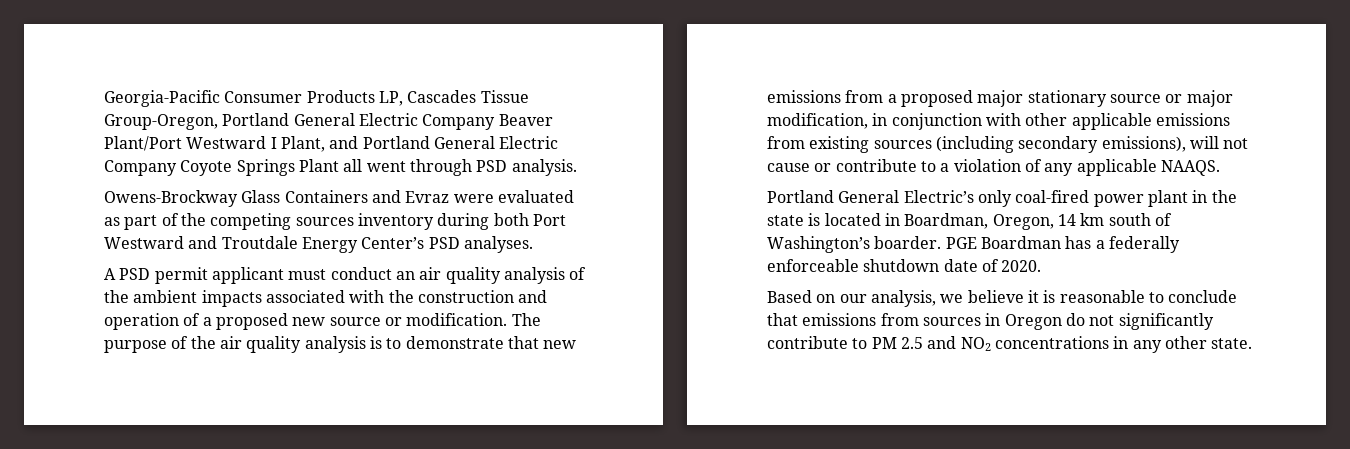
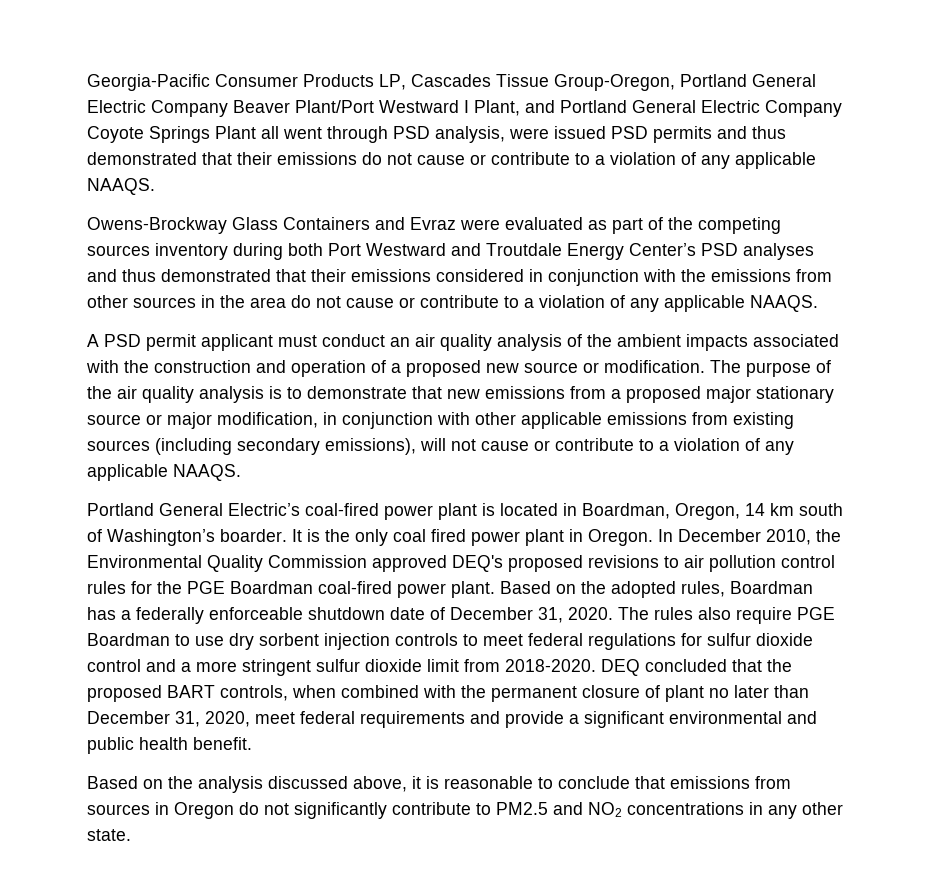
- Georgia-Pacific Consumer Products LP, Cascades Tissue Group-Oregon, Portland General Electric Company Beaver Plant/Port Westward I Plant, and Portland General Electric Company Coyote Springs Plant all went through PSD analysis.
+ Georgia-Pacific Consumer Products LP, Cascades Tissue Group-Oregon, Portland General Electric Company Beaver Plant/Port Westward I Plant, and Portland General Electric Company Coyote Springs Plant all went through PSD analysis, were issued PSD permits and thus demonstrated that their emissions do not cause or contribute to a violation of any applicable NAAQS.
- Owens-Brockway Glass Containers and Evraz were evaluated as part of the competing sources inventory during both Port Westward and Troutdale Energy Center’s PSD analyses.
+ Owens-Brockway Glass Containers and Evraz were evaluated as part of the competing sources inventory during both Port Westward and Troutdale Energy Center’s PSD analyses and thus demonstrated that their emissions considered in conjunction with the emissions from other sources in the area do not cause or contribute to a violation of any applicable NAAQS.
- Portland General Electric’s only coal-fired power plant in the state is located in Boardman, Oregon, 14 km south of Washington’s boarder.
+ Portland General Electric’s coal-fired power plant is located in Boardman, Oregon, 14 km south of Washington’s boarder.
- PGE Boardman has a federally enforceable shutdown date of 2020.
- Based on our analysis, we believe it is reasonable to conclude that emissions from sources in Oregon do not significantly contribute to PM 2.5 and NO2 concentrations in any other state.
+ It is the only coal fired power plant in Oregon. In December 2010, the Environmental Quality Commission approved DEQ's proposed revisions to air pollution control rules for the PGE Boardman coal-fired power plant. Based on the adopted rules, Boardman has a federally enforceable shutdown date of December 31, 2020. The rules also require PGE Boardman to use dry sorbent injection controls to meet federal regulations for sulfur dioxide control and a more stringent sulfur dioxide limit from 2018-2020. DEQ concluded that the proposed BART controls, when combined with the permanent closure of plant no later than December 31, 2020, meet federal requirements and provide a significant environmental and public health benefit.
+ Based on the analysis discussed above, it is reasonable to conclude that emissions from sources in Oregon do not significantly contribute to PM2.5 and NO2 concentrations in any other state.

